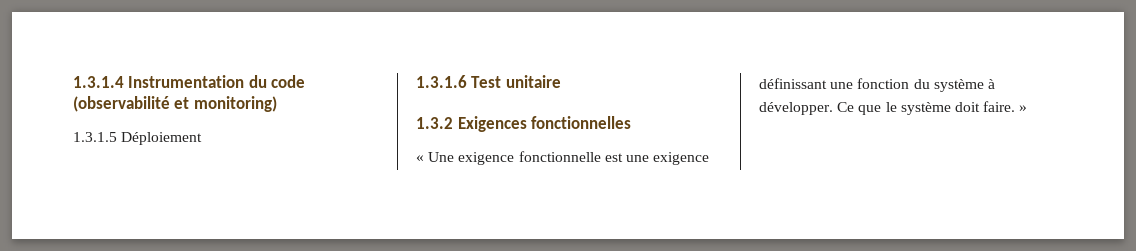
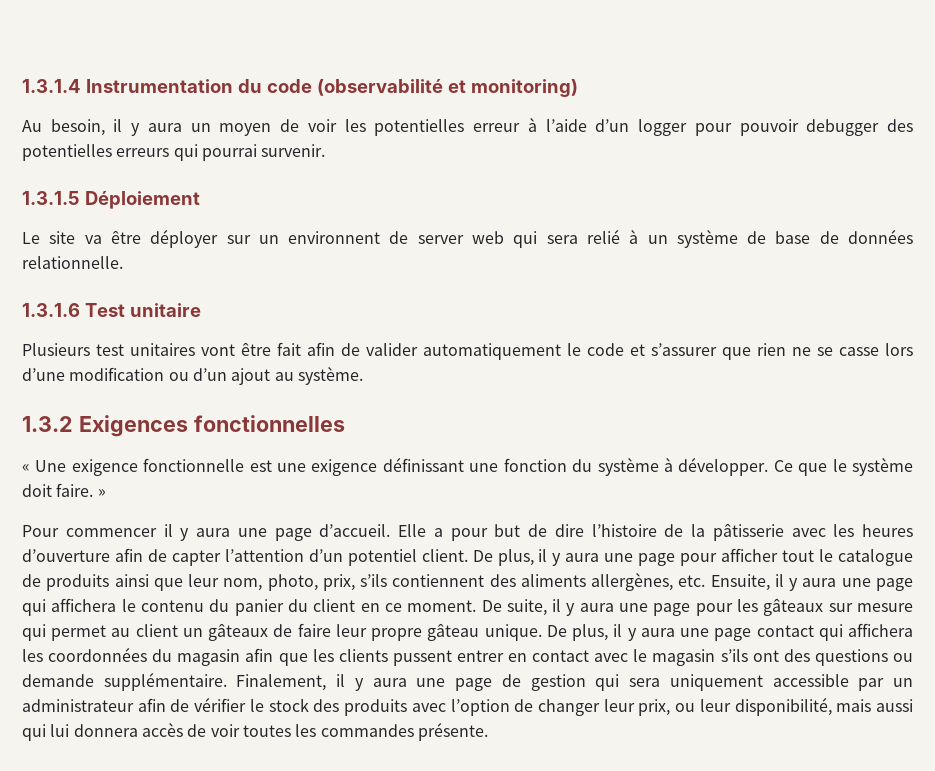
+ Au besoin, il y aura un moyen de voir les potentielles erreur à l’aide d’un logger pour pouvoir debugger des potentielles erreurs qui pourrai survenir.
  1.3.1.5 Déploiement
+ Le site va être déployer sur un environnent de server web qui sera relié à un système de base de données relationnelle.
  1.3.1.6 Test unitaire
+ Plusieurs test unitaires vont être fait afin de valider automatiquement le code et s’assurer que rien ne se casse lors d’une modification ou d’un ajout au système.
+ Pour commencer il y aura une page d’accueil. Elle a pour but de dire l’histoire de la pâtisserie avec les heures d’ouverture afin de capter l’attention d’un potentiel client. De plus, il y aura une page pour afficher tout le catalogue de produits ainsi que leur nom, photo, prix, s’ils contiennent des aliments allergènes, etc. Ensuite, il y aura une page qui affichera le contenu du panier du client en ce moment. De suite, il y aura une page pour les gâteaux sur mesure qui permet au client un gâteaux de faire leur propre gâteau unique. De plus, il y aura une page contact qui affichera les coordonnées du magasin afin que les clients pussent entrer en contact avec le magasin s’ils ont des questions ou demande supplémentaire. Finalement, il y aura une page de gestion qui sera uniquement accessible par un administrateur afin de vérifier le stock des produits avec l’option de changer leur prix, ou leur disponibilité, mais aussi qui lui donnera accès de voir toutes les commandes présente.

